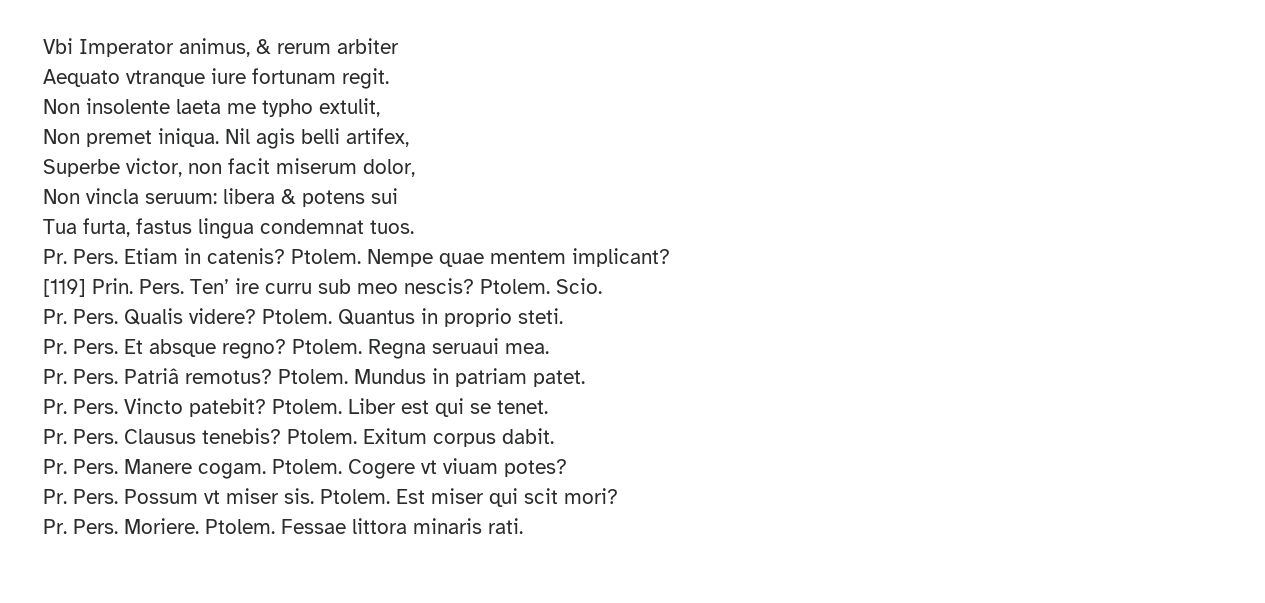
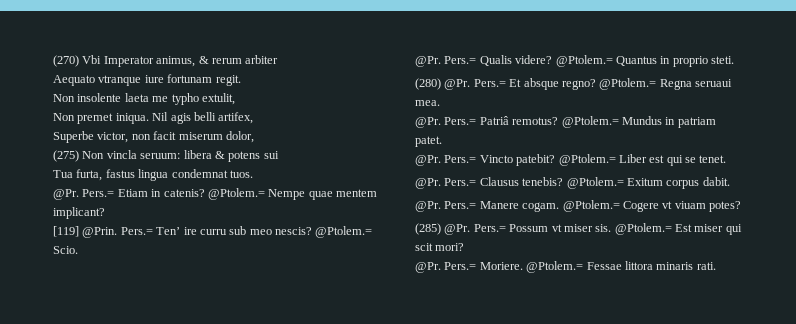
- Vbi Imperator animus, & rerum arbiter
+ (270) Vbi Imperator animus, & rerum arbiter
- Non vincla seruum: libera & potens sui
+ (275) Non vincla seruum: libera & potens sui
- Pr. Pers. Etiam in catenis?
+ @Pr. Pers.= Etiam in catenis?
- Ptolem. Nempe quae mentem implicant?
+ @Ptolem.= Nempe quae mentem implicant?
- [119] Prin. Pers. Ten’ ire curru sub meo nescis?
+ [119] @Prin. Pers.= Ten’ ire curru sub meo nescis?
- Ptolem. Scio.
+ @Ptolem.= Scio.
- Pr. Pers. Qualis videre?
+ @Pr. Pers.= Qualis videre?
- Ptolem. Quantus in proprio steti.
+ @Ptolem.= Quantus in proprio steti.
- Pr. Pers. Et absque regno?
+ (280) @Pr. Pers.= Et absque regno?
- Ptolem. Regna seruaui mea.
+ @Ptolem.= Regna seruaui mea.
- Pr. Pers. Patriâ remotus?
+ @Pr. Pers.= Patriâ remotus?
- Ptolem. Mundus in patriam patet.
+ @Ptolem.= Mundus in patriam patet.
- Pr. Pers. Vincto patebit?
+ @Pr. Pers.= Vincto patebit?
- Ptolem. Liber est qui se tenet.
+ @Ptolem.= Liber est qui se tenet.
- Pr. Pers. Clausus tenebis?
+ @Pr. Pers.= Clausus tenebis?
- Ptolem. Exitum corpus dabit.
+ @Ptolem.= Exitum corpus dabit.
- Pr. Pers. Manere cogam.
+ @Pr. Pers.= Manere cogam.
- Ptolem. Cogere vt viuam potes?
+ @Ptolem.= Cogere vt viuam potes?
- Pr. Pers. Possum vt miser sis.
+ (285) @Pr. Pers.= Possum vt miser sis.
- Ptolem. Est miser qui scit mori?
+ @Ptolem.= Est miser qui scit mori?
- Pr. Pers. Moriere. Ptolem. Fessae littora minaris rati.
+ @Pr. Pers.= Moriere. @Ptolem.= Fessae littora minaris rati.

